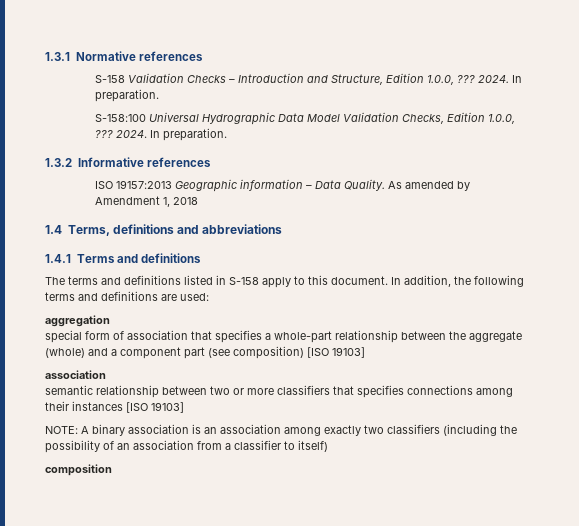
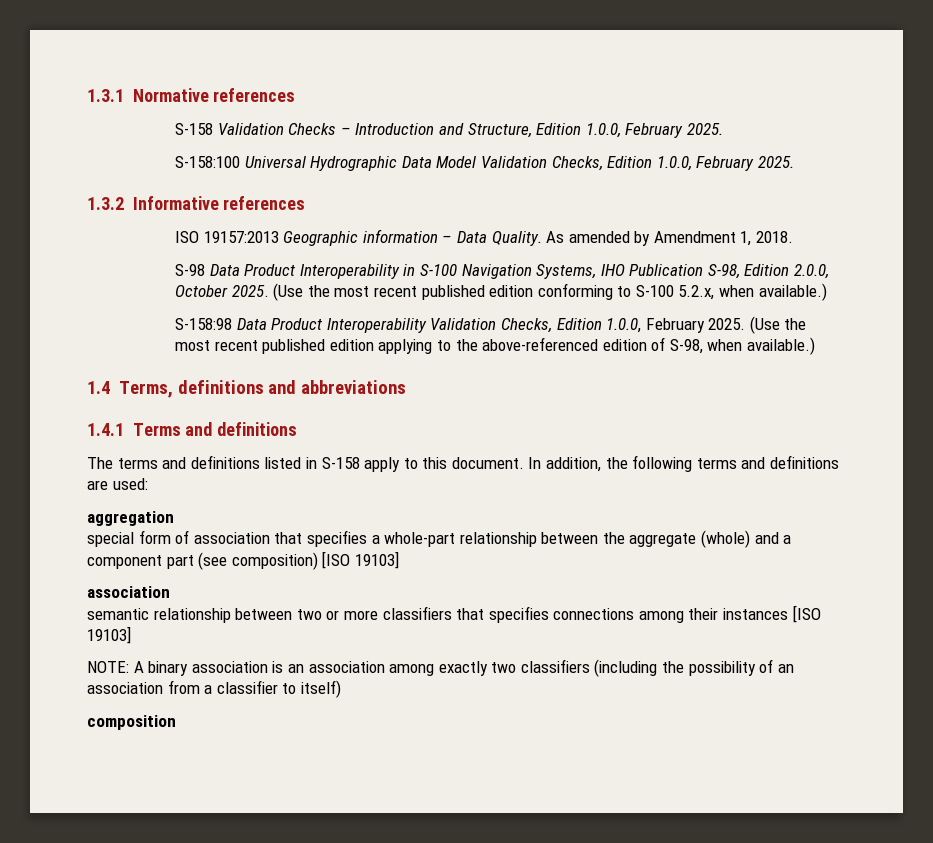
- S-158 Validation Checks – Introduction and Structure, Edition 1.0.0, ??? 2024. In preparation.
+ S-158 Validation Checks – Introduction and Structure, Edition 1.0.0, February 2025.
- S-158:100 Universal Hydrographic Data Model Validation Checks, Edition 1.0.0, ??? 2024. In preparation.
+ S-158:100 Universal Hydrographic Data Model Validation Checks, Edition 1.0.0, February 2025.
- As amended by Amendment 1, 2018
+ As amended by Amendment 1, 2018.
+ S-98 Data Product Interoperability in S-100 Navigation Systems, IHO Publication S-98, Edition 2.0.0, October 2025. (Use the most recent published edition conforming to S-100 5.2.x, when available.)
+ S-158:98 Data Product Interoperability Validation Checks, Edition 1.0.0, February 2025. (Use the most recent published edition applying to the above-referenced edition of S-98, when available.)

